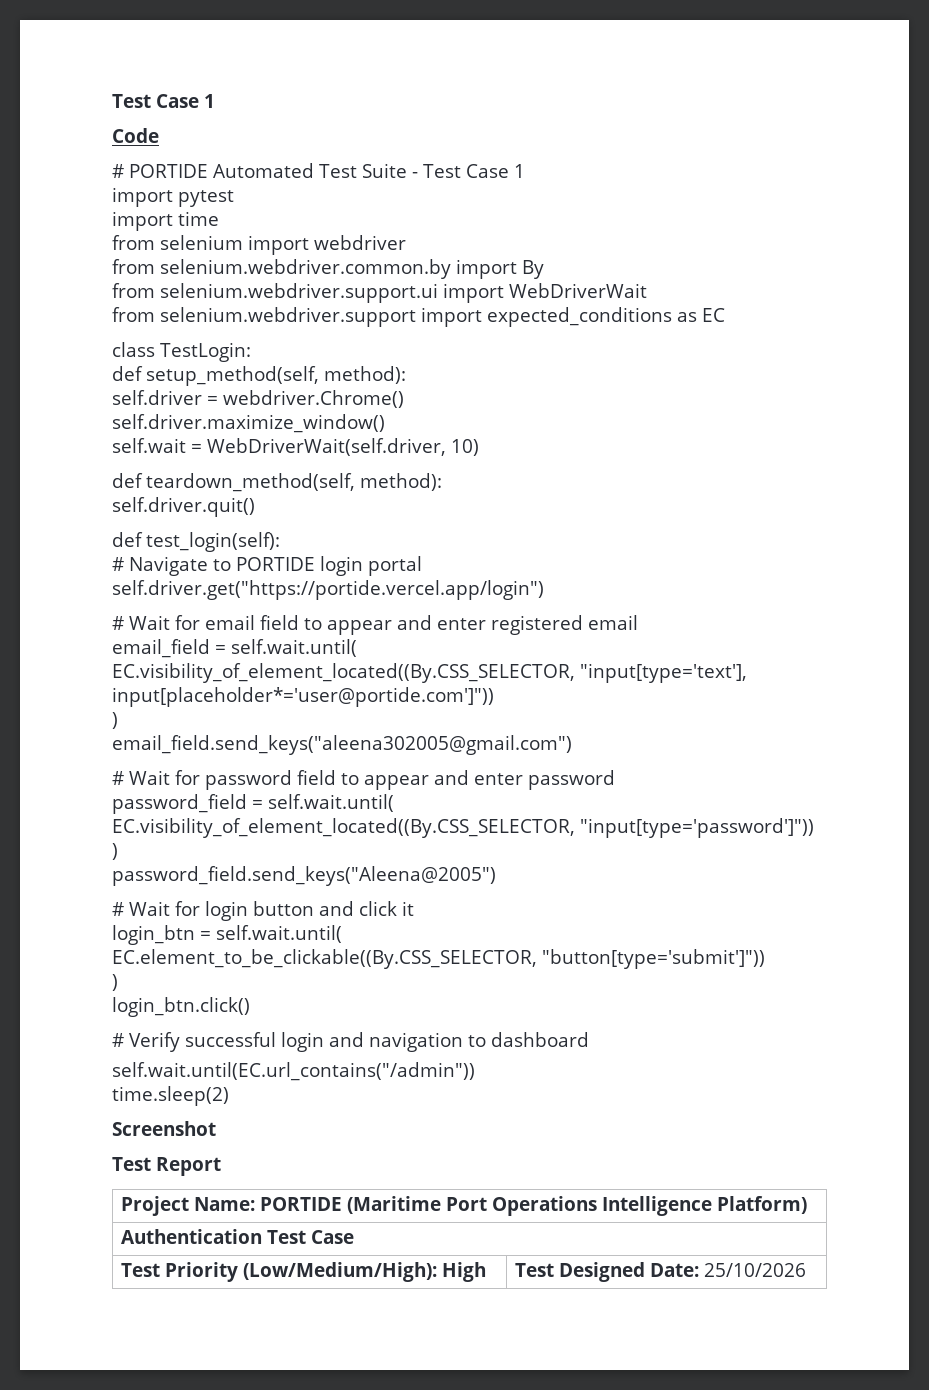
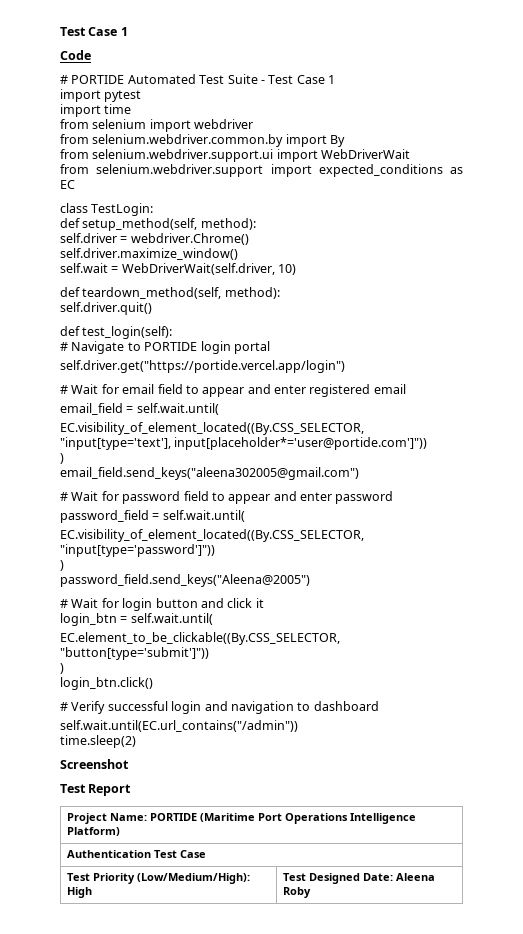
- Test Priority (Low/Medium/High): High | Test Designed Date: 25/10/2026
+ Test Priority (Low/Medium/High): High | Test Designed Date: Aleena Roby

